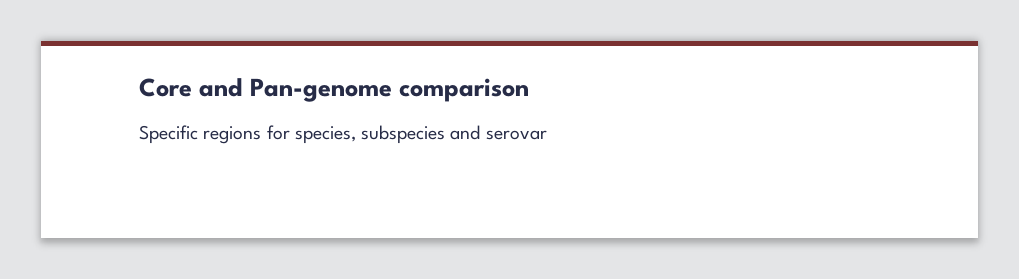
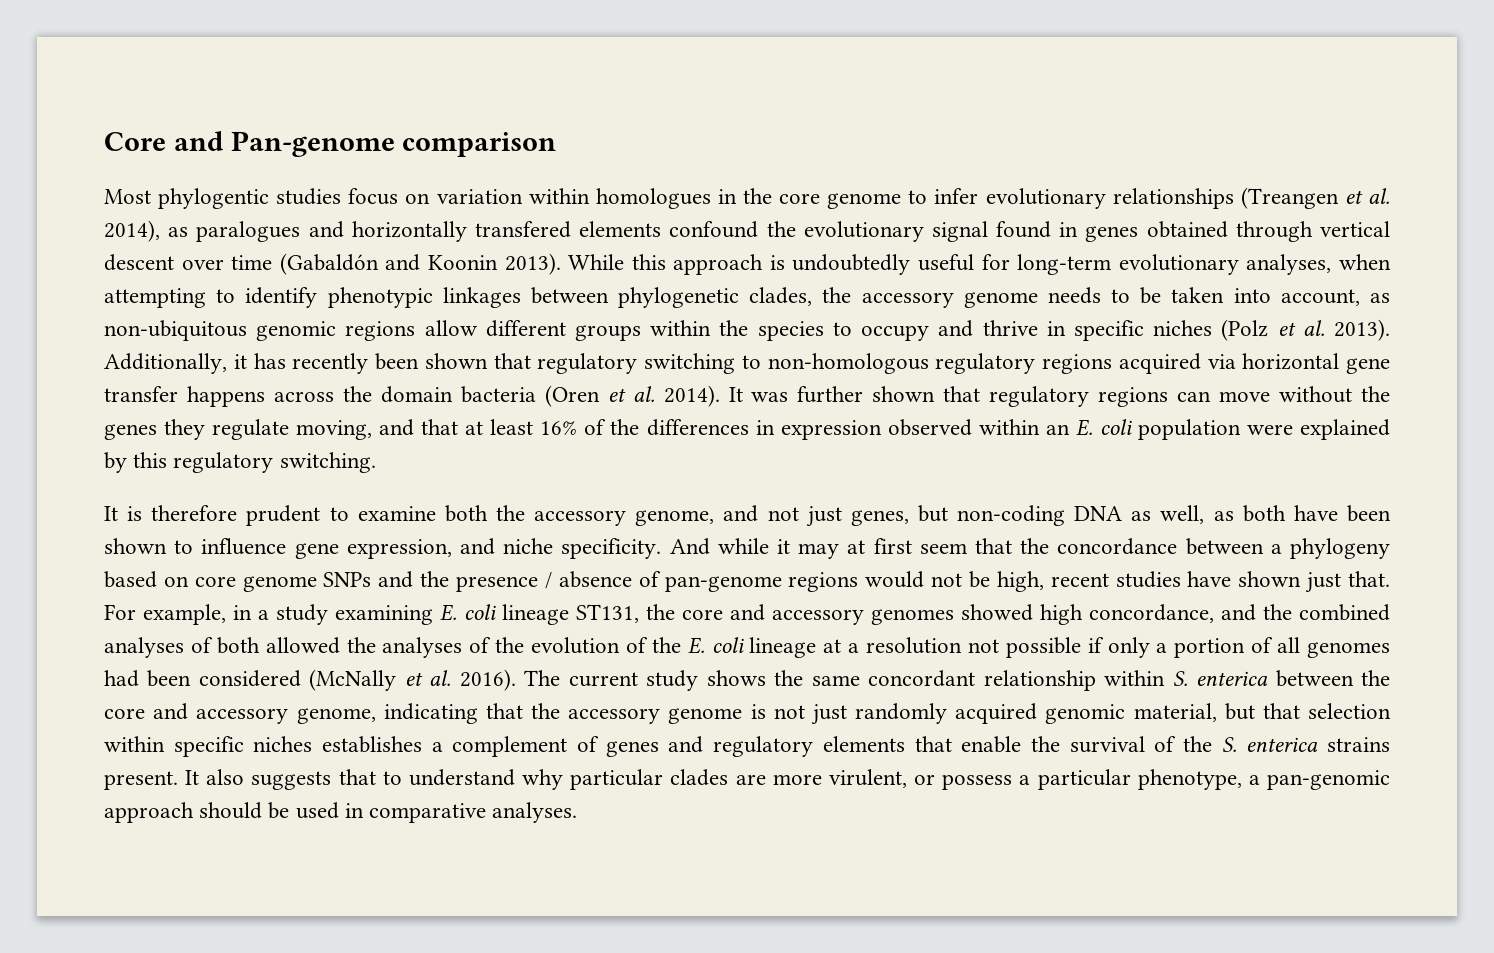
- Specific regions for species, subspecies and serovar
+ Most phylogentic studies focus on variation within homologues in the core genome to infer evolutionary relationships (Treangen et al. 2014), as paralogues and horizontally transfered elements confound the evolutionary signal found in genes obtained through vertical descent over time (Gabaldón and Koonin 2013). While this approach is undoubtedly useful for long-term evolutionary analyses, when attempting to identify phenotypic linkages between phylogenetic clades, the accessory genome needs to be taken into account, as non-ubiquitous genomic regions allow different groups within the species to occupy and thrive in specific niches (Polz et al. 2013). Additionally, it has recently been shown that regulatory switching to non-homologous regulatory regions acquired via horizontal gene transfer happens across the domain bacteria (Oren et al. 2014). It was further shown that regulatory regions can move without the genes they regulate moving, and that at least 16% of the differences in expression observed within an E. coli population were explained by this regulatory switching.
+ It is therefore prudent to examine both the accessory genome, and not just genes, but non-coding DNA as well, as both have been shown to influence gene expression, and niche specificity. And while it may at first seem that the concordance between a phylogeny based on core genome SNPs and the presence / absence of pan-genome regions would not be high, recent studies have shown just that. For example, in a study examining E. coli lineage ST131, the core and accessory genomes showed high concordance, and the combined analyses of both allowed the analyses of the evolution of the E. coli lineage at a resolution not possible if only a portion of all genomes had been considered (McNally et al. 2016). The current study shows the same concordant relationship within S. enterica between the core and accessory genome, indicating that the accessory genome is not just randomly acquired genomic material, but that selection within specific niches establishes a complement of genes and regulatory elements that enable the survival of the S. enterica strains present. It also suggests that to understand why particular clades are more virulent, or possess a particular phenotype, a pan-genomic approach should be used in comparative analyses.

